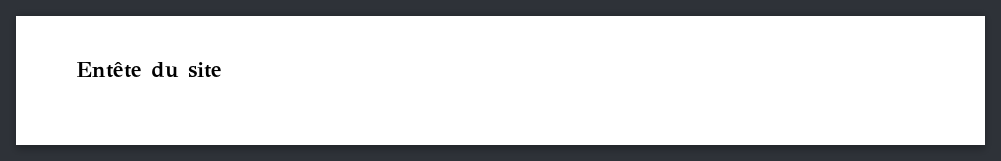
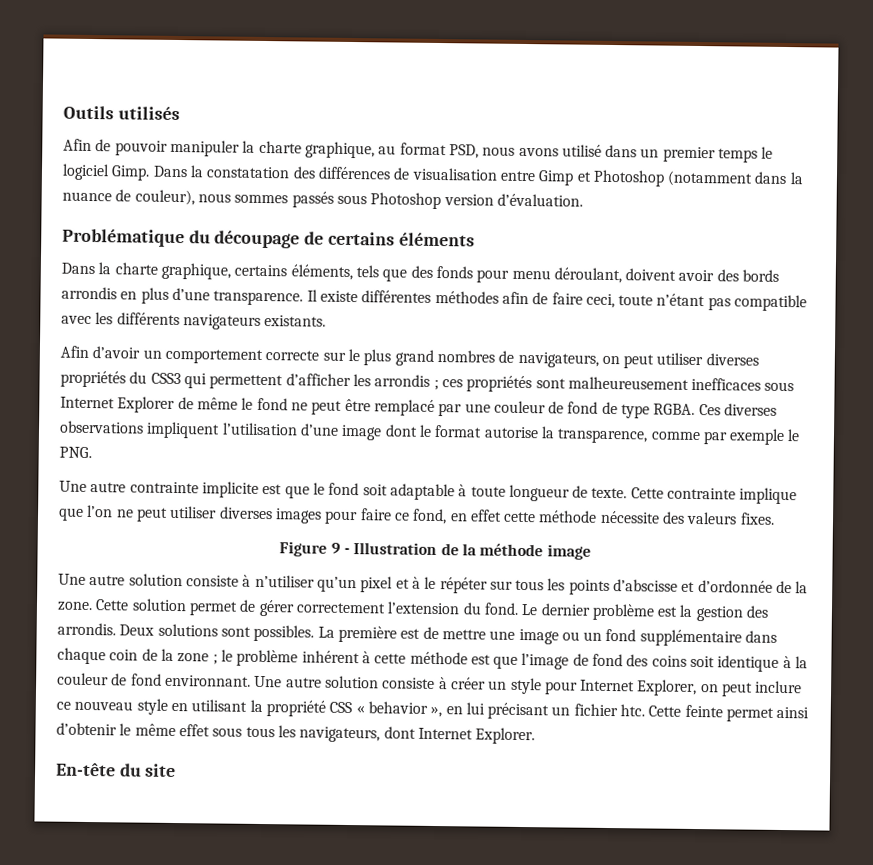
- Entête du site
+ Outils utilisés
+ Afin de pouvoir manipuler la charte graphique, au format PSD, nous avons utilisé dans un premier temps le logiciel Gimp. Dans la constatation des différences de visualisation entre Gimp et Photoshop (notamment dans la nuance de couleur), nous sommes passés sous Photoshop version d’évaluation.
+ Problématique du découpage de certains éléments
+ Dans la charte graphique, certains éléments, tels que des fonds pour menu déroulant, doivent avoir des bords arrondis en plus d’une transparence. Il existe différentes méthodes afin de faire ceci, toute n’étant pas compatible avec les différents navigateurs existants.
+ Afin d’avoir un comportement correcte sur le plus grand nombres de navigateurs, on peut utiliser diverses propriétés du CSS3 qui permettent d’afficher les arrondis ; ces propriétés sont malheureusement inefficaces sous Internet Explorer de même le fond ne peut être remplacé par une couleur de fond de type RGBA. Ces diverses observations impliquent l’utilisation d’une image dont le format autorise la transparence, comme par exemple le PNG.
+ Une autre contrainte implicite est que le fond soit adaptable à toute longueur de texte. Cette contrainte implique que l’on ne peut utiliser diverses images pour faire ce fond, en effet cette méthode nécessite des valeurs fixes.
+ Figure 9 - Illustration de la méthode image
+ Une autre solution consiste à n’utiliser qu’un pixel et à le répéter sur tous les points d’abscisse et d’ordonnée de la zone. Cette solution permet de gérer correctement l’extension du fond. Le dernier problème est la gestion des arrondis. Deux solutions sont possibles. La première est de mettre une image ou un fond supplémentaire dans chaque coin de la zone ; le problème inhérent à cette méthode est que l’image de fond des coins soit identique à la couleur de fond environnant. Une autre solution consiste à créer un style pour Internet Explorer, on peut inclure ce nouveau style en utilisant la propriété CSS « behavior », en lui précisant un fichier htc. Cette feinte permet ainsi d’obtenir le même effet sous tous les navigateurs, dont Internet Explorer.
+ En-tête du site

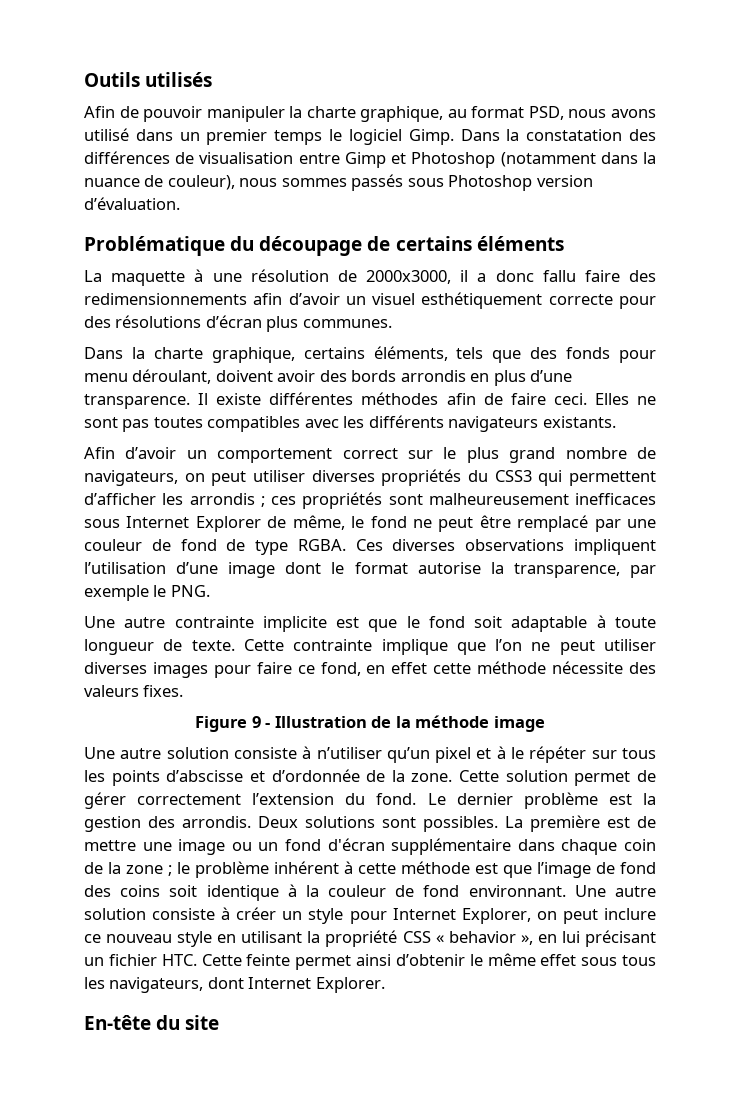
+ La maquette à une résolution de 2000x3000, il a donc fallu faire des redimensionnements afin d’avoir un visuel esthétiquement correcte pour des résolutions d’écran plus communes.
- Il existe différentes méthodes afin de faire ceci, toute n’étant pas compatible avec les différents navigateurs existants.
+ Il existe différentes méthodes afin de faire ceci. Elles ne sont pas toutes compatibles avec les différents navigateurs existants.
- Afin d’avoir un comportement correcte sur le plus grand nombres de navigateurs, on peut utiliser diverses propriétés du CSS3 qui permettent d’afficher les arrondis ; ces propriétés sont malheureusement inefficaces sous Internet Explorer de même le fond ne peut être remplacé par une couleur de fond de type RGBA.
+ Afin d’avoir un comportement correct sur le plus grand nombre de navigateurs, on peut utiliser diverses propriétés du CSS3 qui permettent d’afficher les arrondis ; ces propriétés sont malheureusement inefficaces sous Internet Explorer de même, le fond ne peut être remplacé par une couleur de fond de type RGBA.
- Ces diverses observations impliquent l’utilisation d’une image dont le format autorise la transparence, comme par exemple le PNG.
+ Ces diverses observations impliquent l’utilisation d’une image dont le format autorise la transparence, par exemple le PNG.
- La première est de mettre une image ou un fond supplémentaire dans chaque coin de la zone ; le problème inhérent à cette méthode est que l’image de fond des coins soit identique à la couleur de fond environnant.
+ La première est de mettre une image ou un fond d'écran supplémentaire dans chaque coin de la zone ; le problème inhérent à cette méthode est que l’image de fond des coins soit identique à la couleur de fond environnant.
- Une autre solution consiste à créer un style pour Internet Explorer, on peut inclure ce nouveau style en utilisant la propriété CSS « behavior », en lui précisant un fichier htc. Cette feinte permet ainsi d’obtenir le même effet sous tous les navigateurs, dont Internet Explorer.
+ Une autre solution consiste à créer un style pour Internet Explorer, on peut inclure ce nouveau style en utilisant la propriété CSS « behavior », en lui précisant un fichier HTC. Cette feinte permet ainsi d’obtenir le même effet sous tous les navigateurs, dont Internet Explorer.

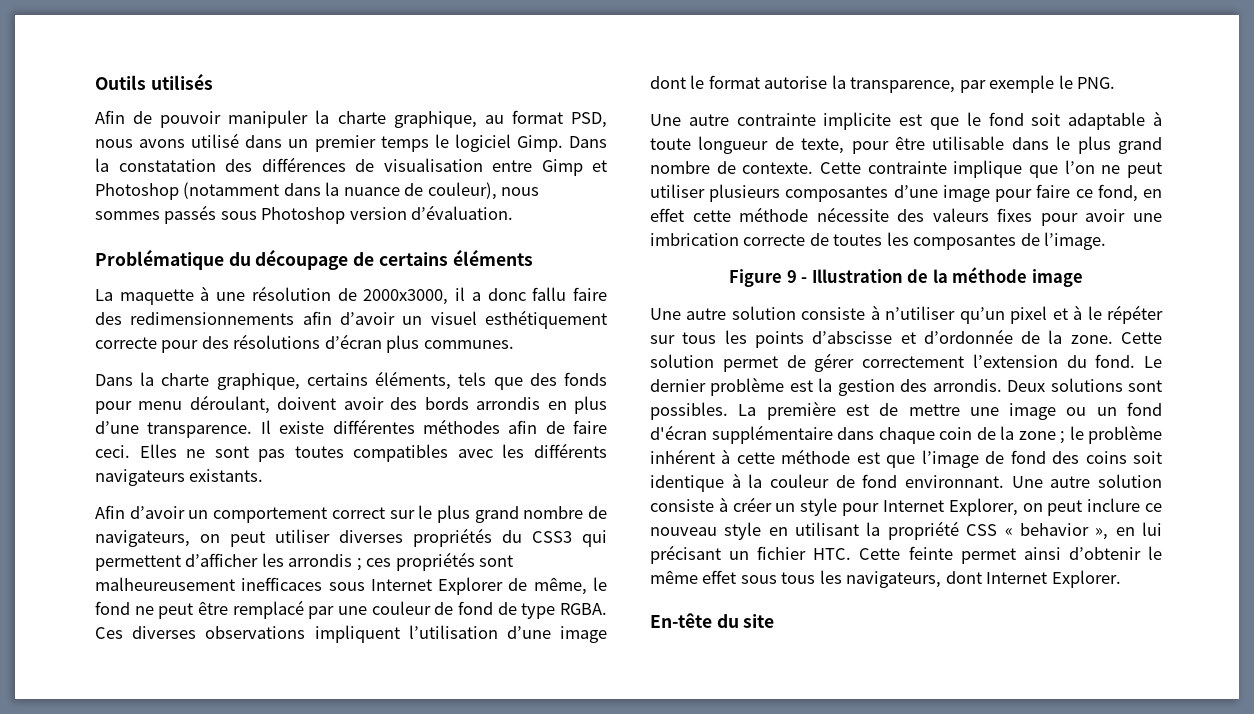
- Une autre contrainte implicite est que le fond soit adaptable à toute longueur de texte.
+ Une autre contrainte implicite est que le fond soit adaptable à toute longueur de texte, pour être utilisable dans le plus grand nombre de contexte.
- Cette contrainte implique que l’on ne peut utiliser diverses images pour faire ce fond, en effet cette méthode nécessite des valeurs fixes.
+ Cette contrainte implique que l’on ne peut utiliser plusieurs composantes d’une image pour faire ce fond, en effet cette méthode nécessite des valeurs fixes pour avoir une imbrication correcte de toutes les composantes de l’image.

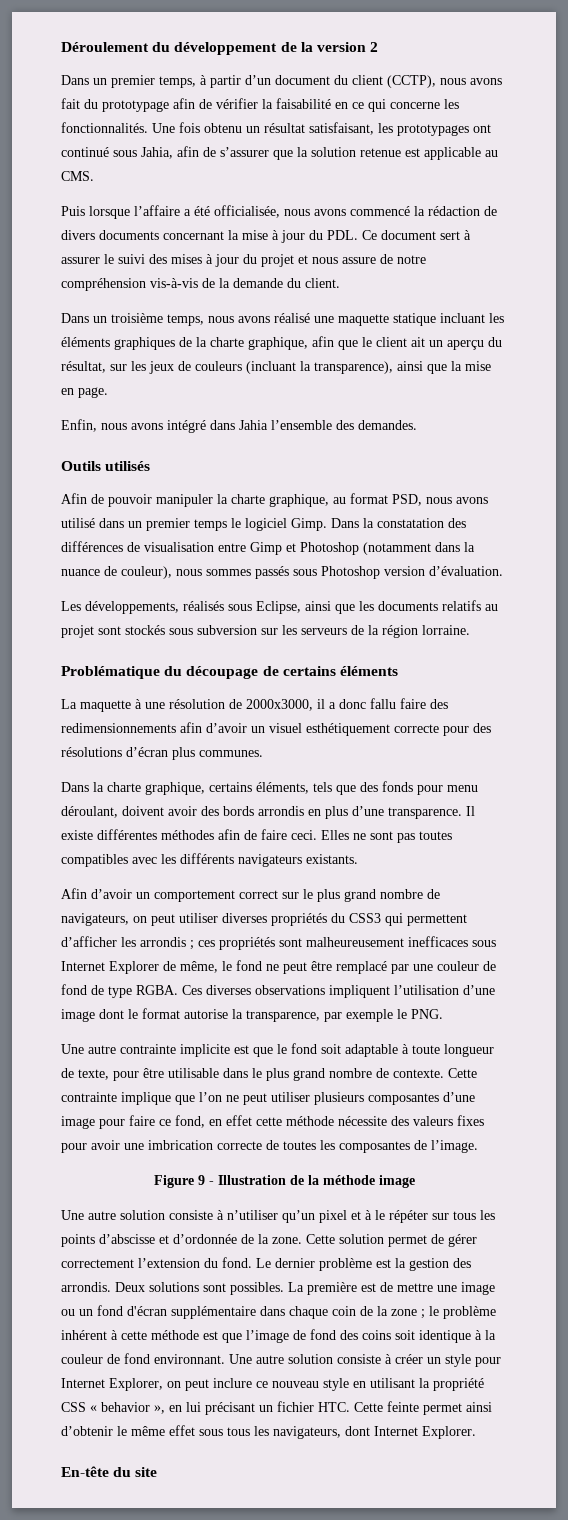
+ Déroulement du développement de la version 2
+ Dans un premier temps, à partir d’un document du client (CCTP), nous avons fait du prototypage afin de vérifier la faisabilité en ce qui concerne les fonctionnalités. Une fois obtenu un résultat satisfaisant, les prototypages ont continué sous Jahia, afin de s’assurer que la solution retenue est applicable au CMS.
+ Puis lorsque l’affaire a été officialisée, nous avons commencé la rédaction de divers documents concernant la mise à jour du PDL. Ce document sert à assurer le suivi des mises à jour du projet et nous assure de notre compréhension vis-à-vis de la demande du client.
+ Dans un troisième temps, nous avons réalisé une maquette statique incluant les éléments graphiques de la charte graphique, afin que le client ait un aperçu du résultat, sur les jeux de couleurs (incluant la transparence), ainsi que la mise en page.
+ Enfin, nous avons intégré dans Jahia l’ensemble des demandes.
+ Les développements, réalisés sous Eclipse, ainsi que les documents relatifs au projet sont stockés sous subversion sur les serveurs de la région lorraine.

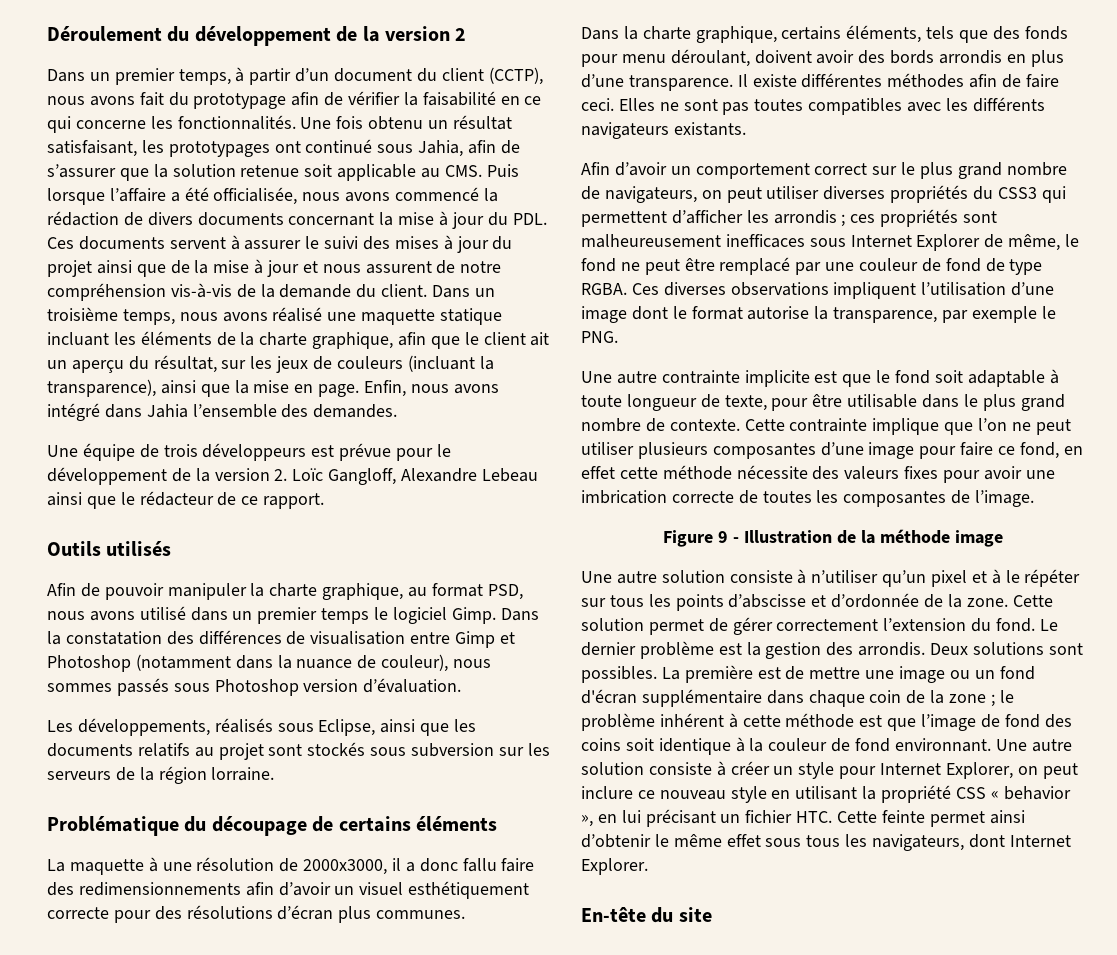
- Une fois obtenu un résultat satisfaisant, les prototypages ont continué sous Jahia, afin de s’assurer que la solution retenue est applicable au CMS.
- Puis lorsque l’affaire a été officialisée, nous avons commencé la rédaction de divers documents concernant la mise à jour du PDL. Ce document sert à assurer le suivi des mises à jour du projet et nous assure de notre compréhension vis-à-vis de la demande du client.
- Dans un troisième temps, nous avons réalisé une maquette statique incluant les éléments graphiques de la charte graphique, afin que le client ait un aperçu du résultat, sur les jeux de couleurs (incluant la transparence), ainsi que la mise en page.
- Enfin, nous avons intégré dans Jahia l’ensemble des demandes.
+ Une fois obtenu un résultat satisfaisant, les prototypages ont continué sous Jahia, afin de s’assurer que la solution retenue soit applicable au CMS. Puis lorsque l’affaire a été officialisée, nous avons commencé la rédaction de divers documents concernant la mise à jour du PDL. Ces documents servent à assurer le suivi des mises à jour du projet ainsi que de la mise à jour et nous assurent de notre compréhension vis-à-vis de la demande du client. Dans un troisième temps, nous avons réalisé une maquette statique incluant les éléments de la charte graphique, afin que le client ait un aperçu du résultat, sur les jeux de couleurs (incluant la transparence), ainsi que la mise en page. Enfin, nous avons intégré dans Jahia l’ensemble des demandes.
+ Une équipe de trois développeurs est prévue pour le développement de la version 2. Loïc Gangloff, Alexandre Lebeau ainsi que le rédacteur de ce rapport.

